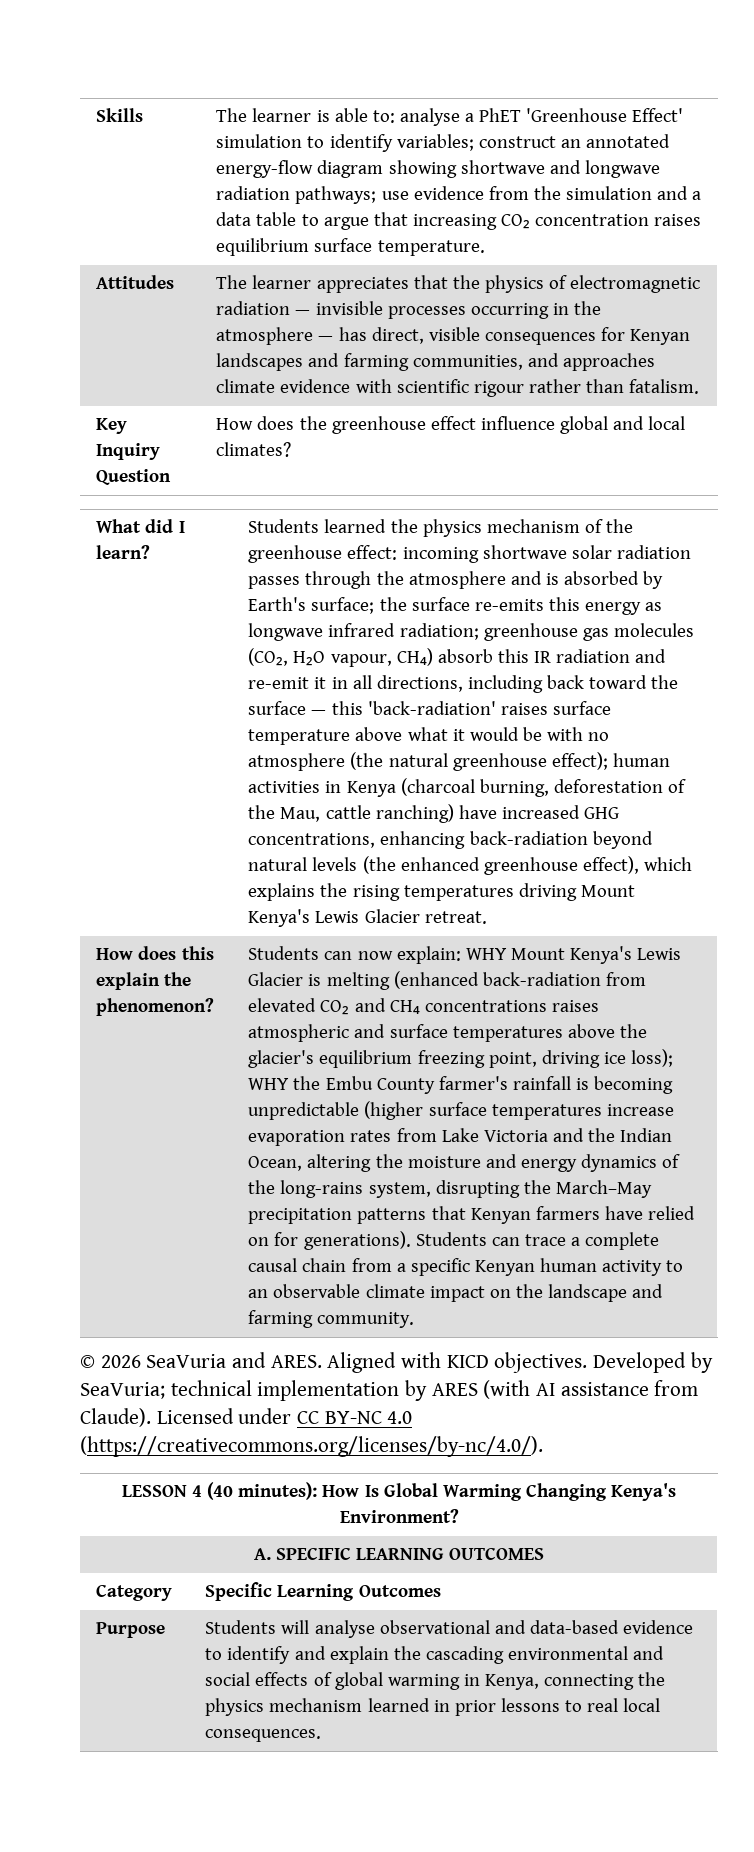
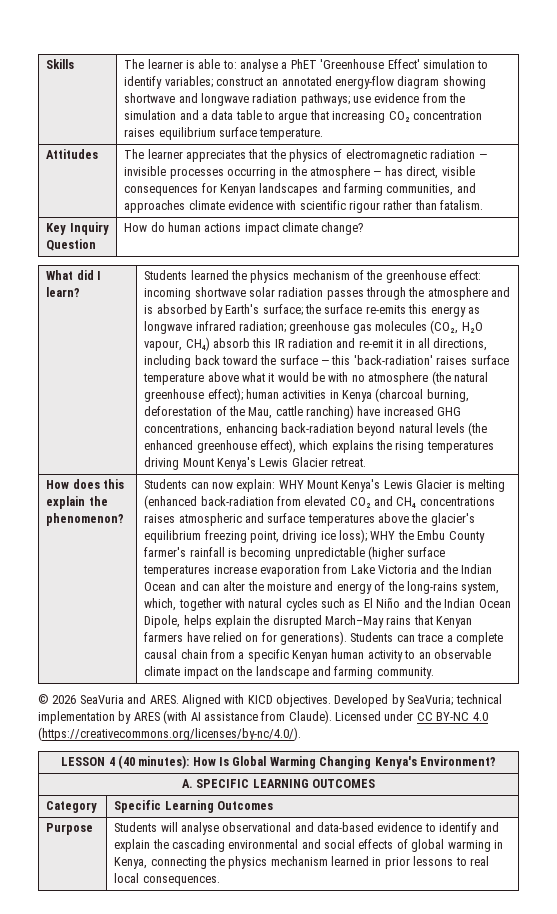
- Key Inquiry Question | How does the greenhouse effect influence global and local climates?
+ Key Inquiry Question | How do human actions impact climate change?
- WHY the Embu County farmer's rainfall is becoming unpredictable (higher surface temperatures increase evaporation rates from Lake Victoria and the Indian Ocean, altering the moisture and energy dynamics of the long-rains system, disrupting the March–May precipitation patterns that Kenyan farmers have relied on for generations).
+ WHY the Embu County farmer's rainfall is becoming unpredictable (higher surface temperatures increase evaporation from Lake Victoria and the Indian Ocean and can alter the moisture and energy of the long-rains system, which, together with natural cycles such as El Niño and the Indian Ocean Dipole, helps explain the disrupted March–May rains that Kenyan farmers have relied on for generations).

